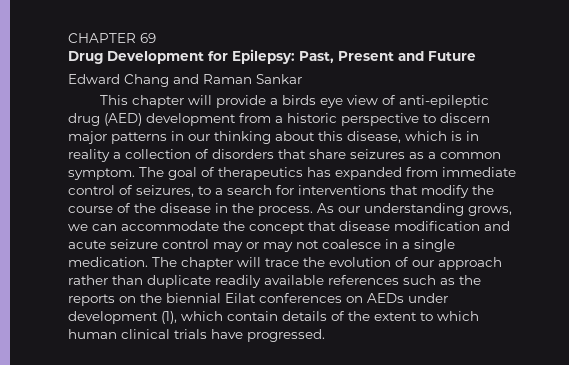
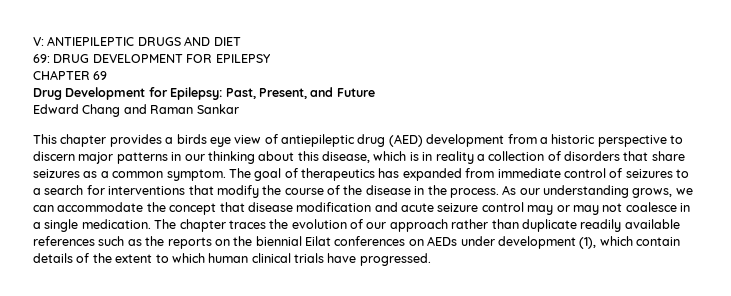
+ V: ANTIEPILEPTIC DRUGS AND DIET
+ 69: DRUG DEVELOPMENT FOR EPILEPSY
- Drug Development for Epilepsy: Past, Present and Future
+ Drug Development for Epilepsy: Past, Present, and Future
- This chapter will provide a birds eye view of anti-epileptic drug (AED) development from a historic perspective to discern major patterns in our thinking about this disease, which is in reality a collection of disorders that share seizures as a common symptom.
+ This chapter provides a birds eye view of antiepileptic drug (AED) development from a historic perspective to discern major patterns in our thinking about this disease, which is in reality a collection of disorders that share seizures as a common symptom.
- The goal of therapeutics has expanded from immediate control of seizures, to a search for interventions that modify the course of the disease in the process.
+ The goal of therapeutics has expanded from immediate control of seizures to a search for interventions that modify the course of the disease in the process.
- The chapter will trace the evolution of our approach rather than duplicate readily available references such as the reports on the biennial Eilat conferences on AEDs under development (1), which contain details of the extent to which human clinical trials have progressed.
+ The chapter traces the evolution of our approach rather than duplicate readily available references such as the reports on the biennial Eilat conferences on AEDs under development (1), which contain details of the extent to which human clinical trials have progressed.

